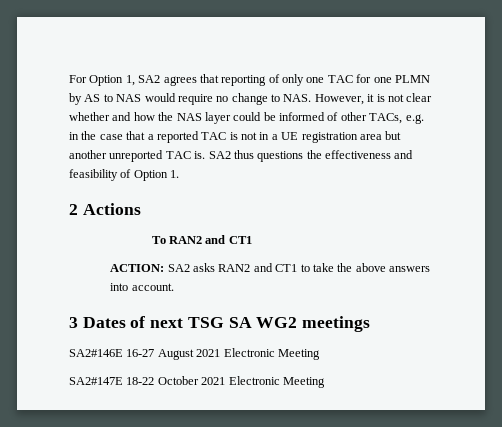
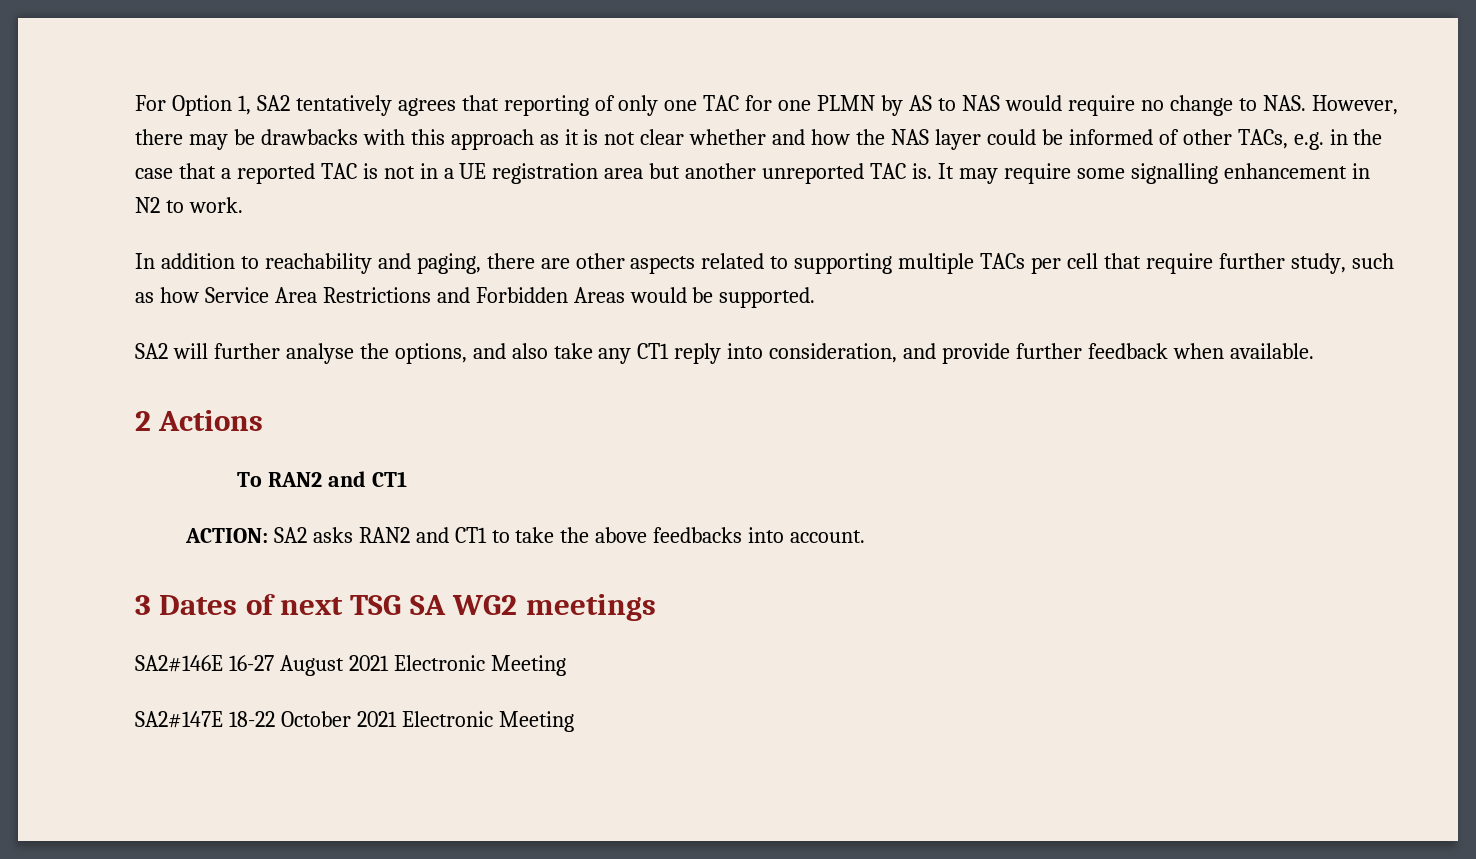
- For Option 1, SA2 agrees that reporting of only one TAC for one PLMN by AS to NAS would require no change to NAS. However, it is not clear whether and how the NAS layer could be informed of other TACs, e.g. in the case that a reported TAC is not in a UE registration area but another unreported TAC is.
+ For Option 1, SA2 tentatively agrees that reporting of only one TAC for one PLMN by AS to NAS would require no change to NAS. However, there may be drawbacks with this approach as it is not clear whether and how the NAS layer could be informed of other TACs, e.g. in the case that a reported TAC is not in a UE registration area but another unreported TAC is.
- SA2 thus questions the effectiveness and feasibility of Option 1.
+ It may require some signalling enhancement in N2 to work.
+ In addition to reachability and paging, there are other aspects related to supporting multiple TACs per cell that require further study, such as how Service Area Restrictions and Forbidden Areas would be supported.
+ SA2 will further analyse the options, and also take any CT1 reply into consideration, and provide further feedback when available.
- ACTION: SA2 asks RAN2 and CT1 to take the above answers into account.
+ ACTION: SA2 asks RAN2 and CT1 to take the above feedbacks into account.

